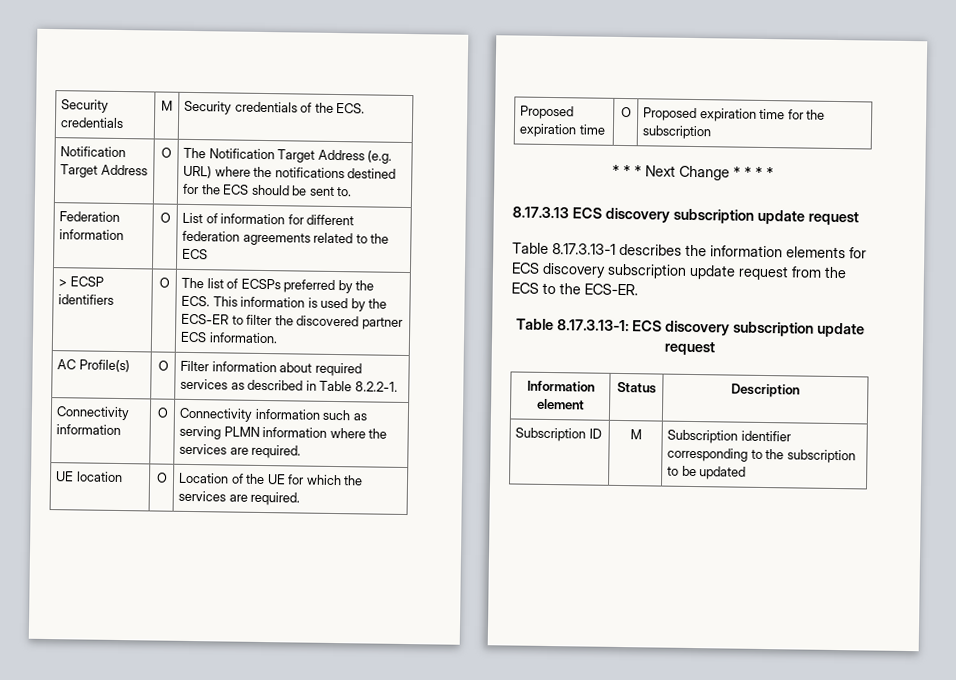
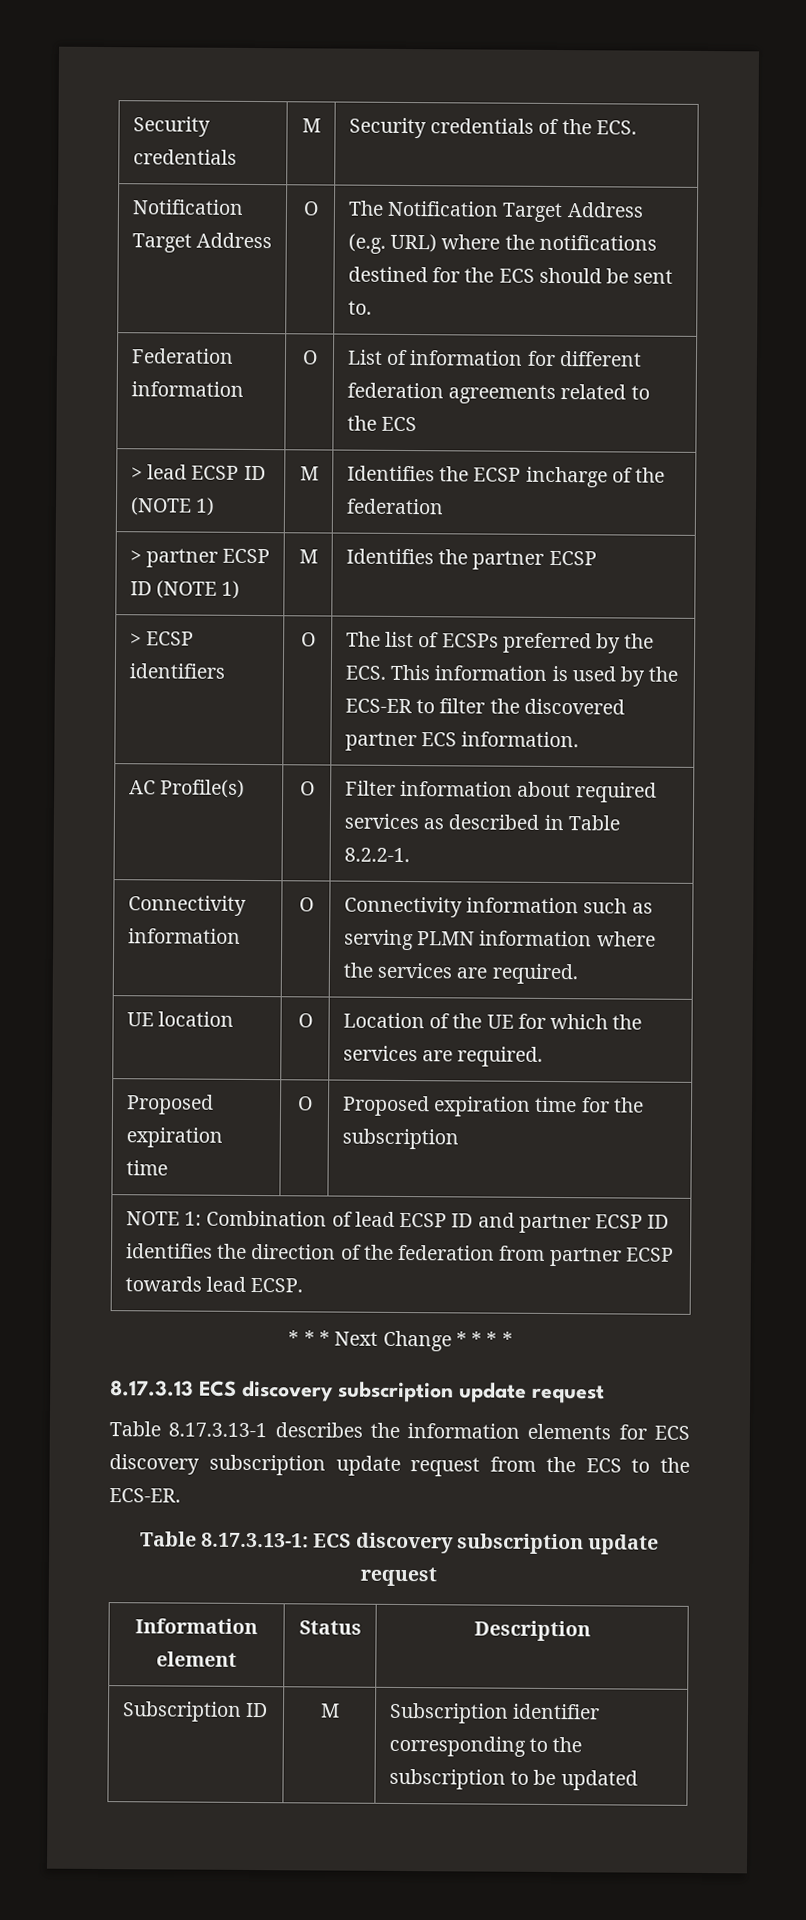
+ > lead ECSP ID (NOTE 1) | M | Identifies the ECSP incharge of the federation
+ > partner ECSP ID (NOTE 1) | M | Identifies the partner ECSP
+ NOTE 1: Combination of lead ECSP ID and partner ECSP ID identifies the direction of the federation from partner ECSP towards lead ECSP.

